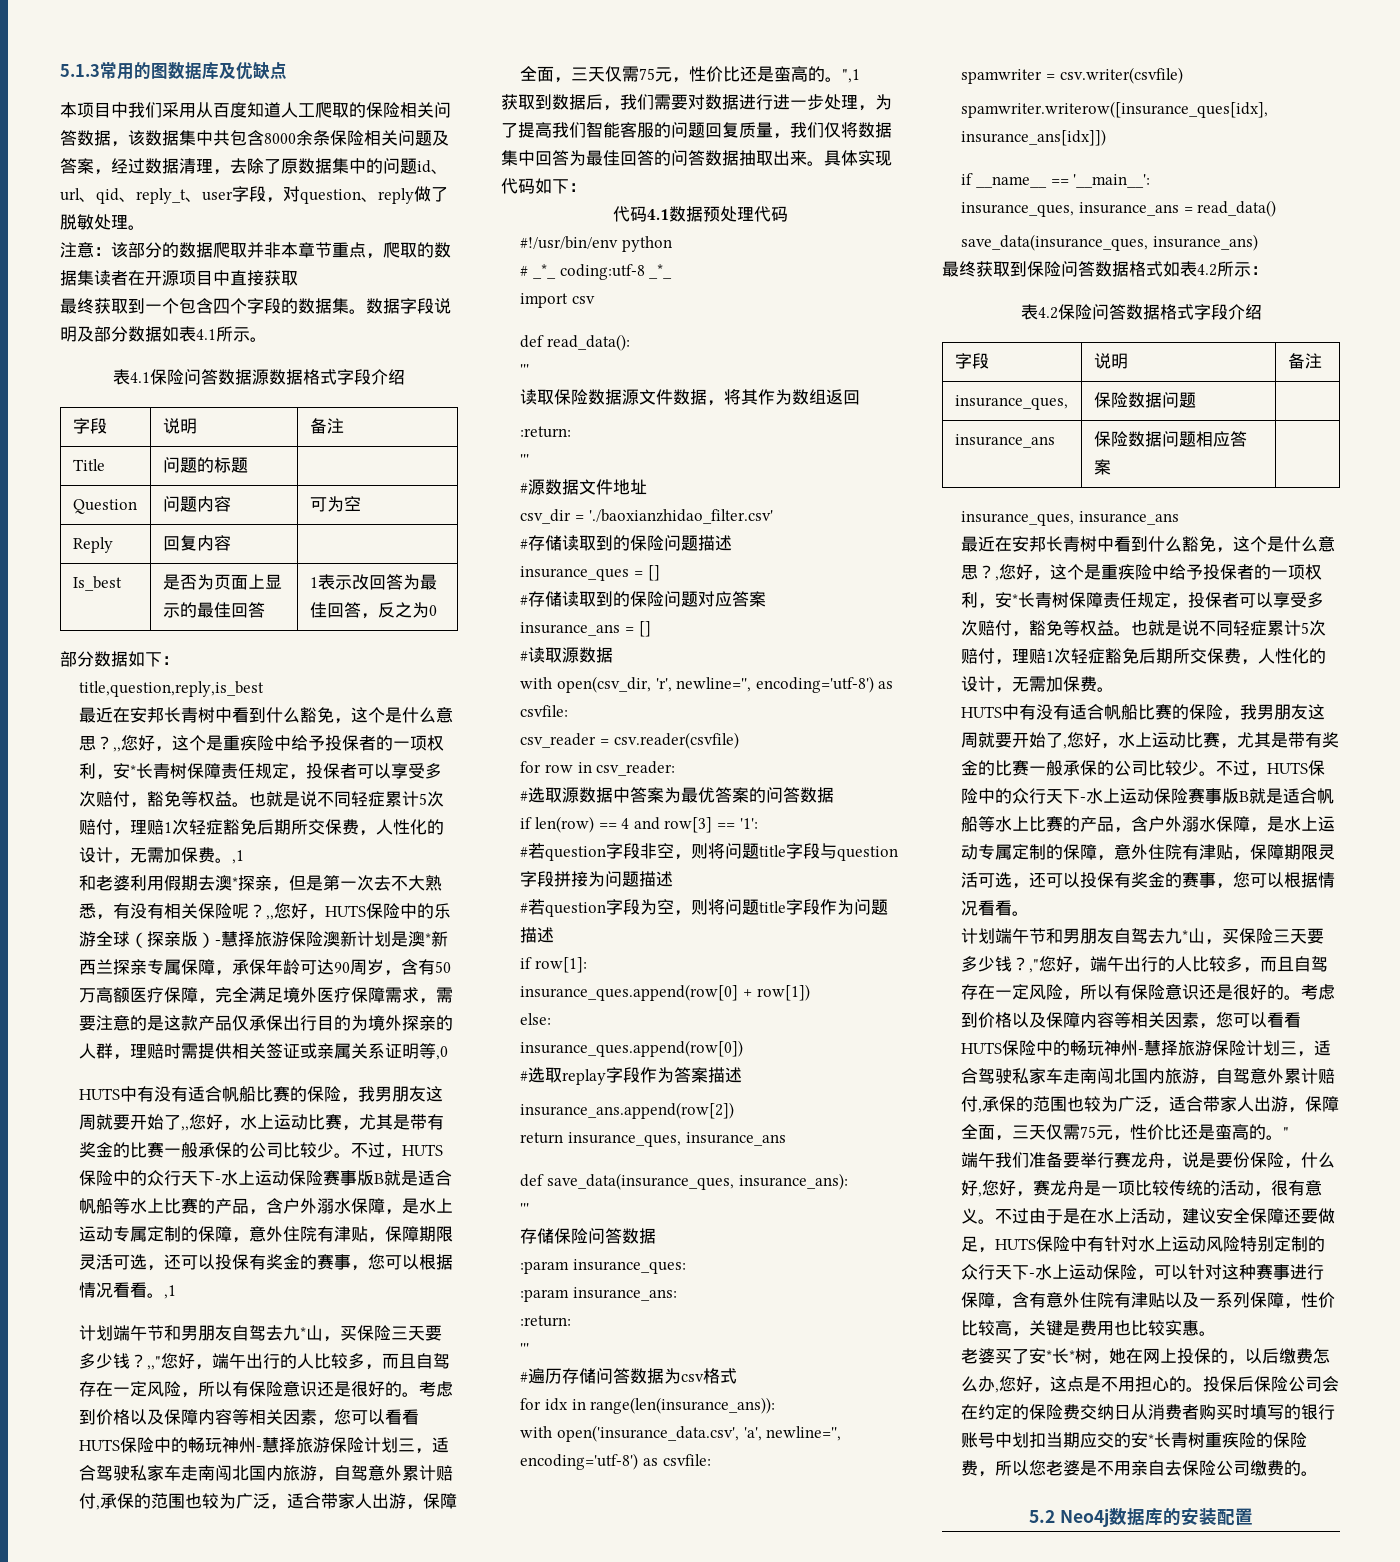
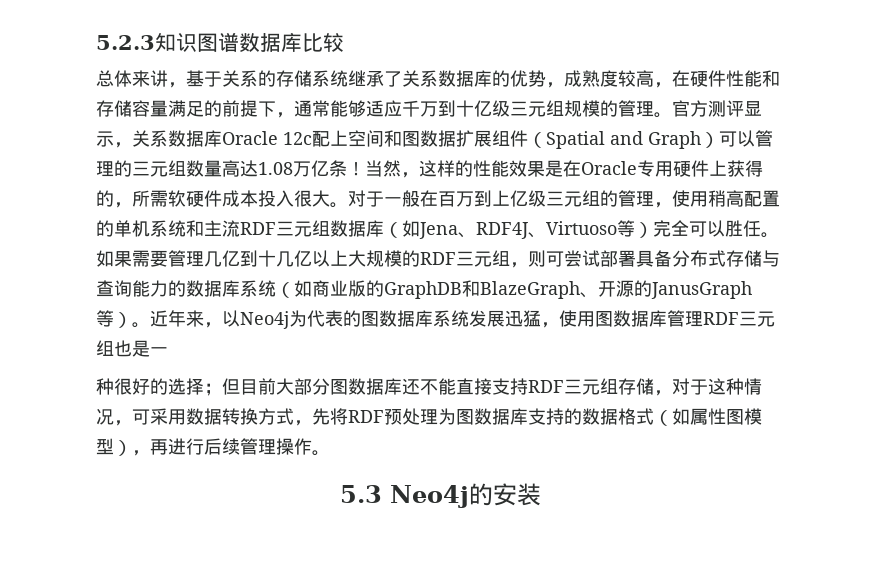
- 5.1.3常用的图数据库及优缺点
- 本项目中我们采用从百度知道人工爬取的保险相关问答数据，该数据集中共包含8000余条保险相关问题及答案，经过数据清理，去除了原数据集中的问题id、url、qid、reply_t、user字段，对question、reply做了脱敏处理。
- 注意：该部分的数据爬取并非本章节重点，爬取的数据集读者在开源项目中直接获取
- 最终获取到一个包含四个字段的数据集。数据字段说明及部分数据如表4.1所示。
- 表4.1保险问答数据源数据格式字段介绍
- 字段 | 说明 | 备注
- Title | 问题的标题 |
- Question | 问题内容 | 可为空
- Reply | 回复内容 |
- Is_best | 是否为页面上显示的最佳回答 | 1表示改回答为最佳回答，反之为0
- 部分数据如下：
- title,question,reply,is_best
- 最近在安邦长青树中看到什么豁免，这个是什么意思？,,您好，这个是重疾险中给予投保者的一项权利，安*长青树保障责任规定，投保者可以享受多次赔付，豁免等权益。也就是说不同轻症累计5次赔付，理赔1次轻症豁免后期所交保费，人性化的设计，无需加保费。,1
- 和老婆利用假期去澳*探亲，但是第一次去不大熟悉，有没有相关保险呢？,,您好，HUTS保险中的乐游全球（探亲版）-慧择旅游保险澳新计划是澳*新西兰探亲专属保障，承保年龄可达90周岁，含有50万高额医疗保障，完全满足境外医疗保障需求，需要注意的是这款产品仅承保出行目的为境外探亲的人群，理赔时需提供相关签证或亲属关系证明等,0
- HUTS中有没有适合帆船比赛的保险，我男朋友这周就要开始了,,您好，水上运动比赛，尤其是带有奖金的比赛一般承保的公司比较少。不过，HUTS保险中的众行天下-水上运动保险赛事版B就是适合帆船等水上比赛的产品，含户外溺水保障，是水上运动专属定制的保障，意外住院有津贴，保障期限灵活可选，还可以投保有奖金的赛事，您可以根据情况看看。,1
- 计划端午节和男朋友自驾去九*山，买保险三天要多少钱？,,"您好，端午出行的人比较多，而且自驾存在一定风险，所以有保险意识还是很好的。考虑到价格以及保障内容等相关因素，您可以看看HUTS保险中的畅玩神州-慧择旅游保险计划三，适合驾驶私家车走南闯北国内旅游，自驾意外累计赔付,承保的范围也较为广泛，适合带家人出游，保障全面，三天仅需75元，性价比还是蛮高的。",1
- 获取到数据后，我们需要对数据进行进一步处理，为了提高我们智能客服的问题回复质量，我们仅将数据集中回答为最佳回答的问答数据抽取出来。具体实现代码如下：
- 代码4.1数据预处理代码
- #!/usr/bin/env python
- # _*_ coding:utf-8 _*_
- import csv
- def read_data():
- '''
- 读取保险数据源文件数据，将其作为数组返回
- :return:
- '''
- #源数据文件地址
- csv_dir = './baoxianzhidao_filter.csv'
- #存储读取到的保险问题描述
- insurance_ques = []
- #存储读取到的保险问题对应答案
- insurance_ans = []
- #读取源数据
- with open(csv_dir, 'r', newline='', encoding='utf-8') as csvfile:
- csv_reader = csv.reader(csvfile)
- for row in csv_reader:
- #选取源数据中答案为最优答案的问答数据
- if len(row) == 4 and row[3] == '1':
- #若question字段非空，则将问题title字段与question字段拼接为问题描述
- #若question字段为空，则将问题title字段作为问题描述
- if row[1]:
- insurance_ques.append(row[0] + row[1])
- else:
- insurance_ques.append(row[0])
- #选取replay字段作为答案描述
- insurance_ans.append(row[2])
- return insurance_ques, insurance_ans
- def save_data(insurance_ques, insurance_ans):
- '''
- 存储保险问答数据
- :param insurance_ques:
- :param insurance_ans:
- :return:
- '''
- #遍历存储问答数据为csv格式
- for idx in range(len(insurance_ans)):
- with open('insurance_data.csv', 'a', newline='', encoding='utf-8') as csvfile:
- spamwriter = csv.writer(csvfile)
- spamwriter.writerow([insurance_ques[idx], insurance_ans[idx]])
- if __name__ == '__main__':
- insurance_ques, insurance_ans = read_data()
- save_data(insurance_ques, insurance_ans)
- 最终获取到保险问答数据格式如表4.2所示：
- 表4.2保险问答数据格式字段介绍
- 字段 | 说明 | 备注
- insurance_ques, | 保险数据问题 |
- insurance_ans | 保险数据问题相应答案 |
- insurance_ques, insurance_ans
- 最近在安邦长青树中看到什么豁免，这个是什么意思？,您好，这个是重疾险中给予投保者的一项权利，安*长青树保障责任规定，投保者可以享受多次赔付，豁免等权益。也就是说不同轻症累计5次赔付，理赔1次轻症豁免后期所交保费，人性化的设计，无需加保费。
- HUTS中有没有适合帆船比赛的保险，我男朋友这周就要开始了,您好，水上运动比赛，尤其是带有奖金的比赛一般承保的公司比较少。不过，HUTS保险中的众行天下-水上运动保险赛事版B就是适合帆船等水上比赛的产品，含户外溺水保障，是水上运动专属定制的保障，意外住院有津贴，保障期限灵活可选，还可以投保有奖金的赛事，您可以根据情况看看。
- 计划端午节和男朋友自驾去九*山，买保险三天要多少钱？,"您好，端午出行的人比较多，而且自驾存在一定风险，所以有保险意识还是很好的。考虑到价格以及保障内容等相关因素，您可以看看HUTS保险中的畅玩神州-慧择旅游保险计划三，适合驾驶私家车走南闯北国内旅游，自驾意外累计赔付,承保的范围也较为广泛，适合带家人出游，保障全面，三天仅需75元，性价比还是蛮高的。"
- 端午我们准备要举行赛龙舟，说是要份保险，什么好,您好，赛龙舟是一项比较传统的活动，很有意义。不过由于是在水上活动，建议安全保障还要做足，HUTS保险中有针对水上运动风险特别定制的众行天下-水上运动保险，可以针对这种赛事进行保障，含有意外住院有津贴以及一系列保障，性价比较高，关键是费用也比较实惠。
- 老婆买了安*长*树，她在网上投保的，以后缴费怎么办,您好，这点是不用担心的。投保后保险公司会在约定的保险费交纳日从消费者购买时填写的银行账号中划扣当期应交的安*长青树重疾险的保险费，所以您老婆是不用亲自去保险公司缴费的。
- 5.2 Neo4j数据库的安装配置
+ 5.2.3知识图谱数据库比较
+ 总体来讲，基于关系的存储系统继承了关系数据库的优势，成熟度较高，在硬件性能和存储容量满足的前提下，通常能够适应千万到十亿级三元组规模的管理。官方测评显示，关系数据库Oracle 12c配上空间和图数据扩展组件（Spatial and Graph）可以管理的三元组数量高达1.08万亿条！当然，这样的性能效果是在Oracle专用硬件上获得的，所需软硬件成本投入很大。对于一般在百万到上亿级三元组的管理，使用稍高配置的单机系统和主流RDF三元组数据库（如Jena、RDF4J、Virtuoso等）完全可以胜任。如果需要管理几亿到十几亿以上大规模的RDF三元组，则可尝试部署具备分布式存储与查询能力的数据库系统（如商业版的GraphDB和BlazeGraph、开源的JanusGraph等）。近年来，以Neo4j为代表的图数据库系统发展迅猛，使用图数据库管理RDF三元组也是一
+ 种很好的选择；但目前大部分图数据库还不能直接支持RDF三元组存储，对于这种情况，可采用数据转换方式，先将RDF预处理为图数据库支持的数据格式（如属性图模型），再进行后续管理操作。
+ 5.3 Neo4j的安装

